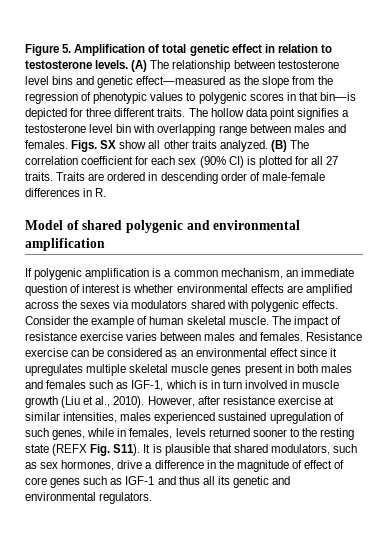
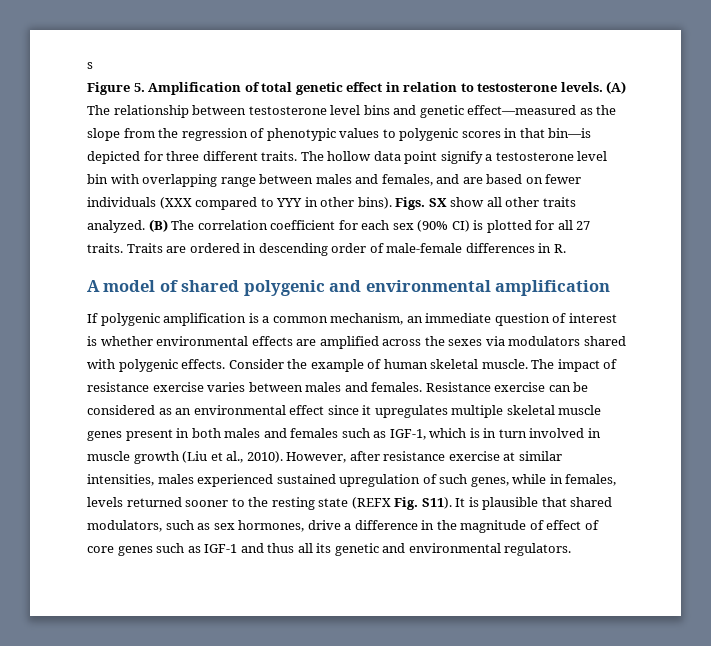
+ s
- The hollow data point signifies a testosterone level bin with overlapping range between males and females.
+ The hollow data point signify a testosterone level bin with overlapping range between males and females, and are based on fewer individuals (XXX compared to YYY in other bins).
- Model of shared polygenic and environmental amplification
+ A model of shared polygenic and environmental amplification

